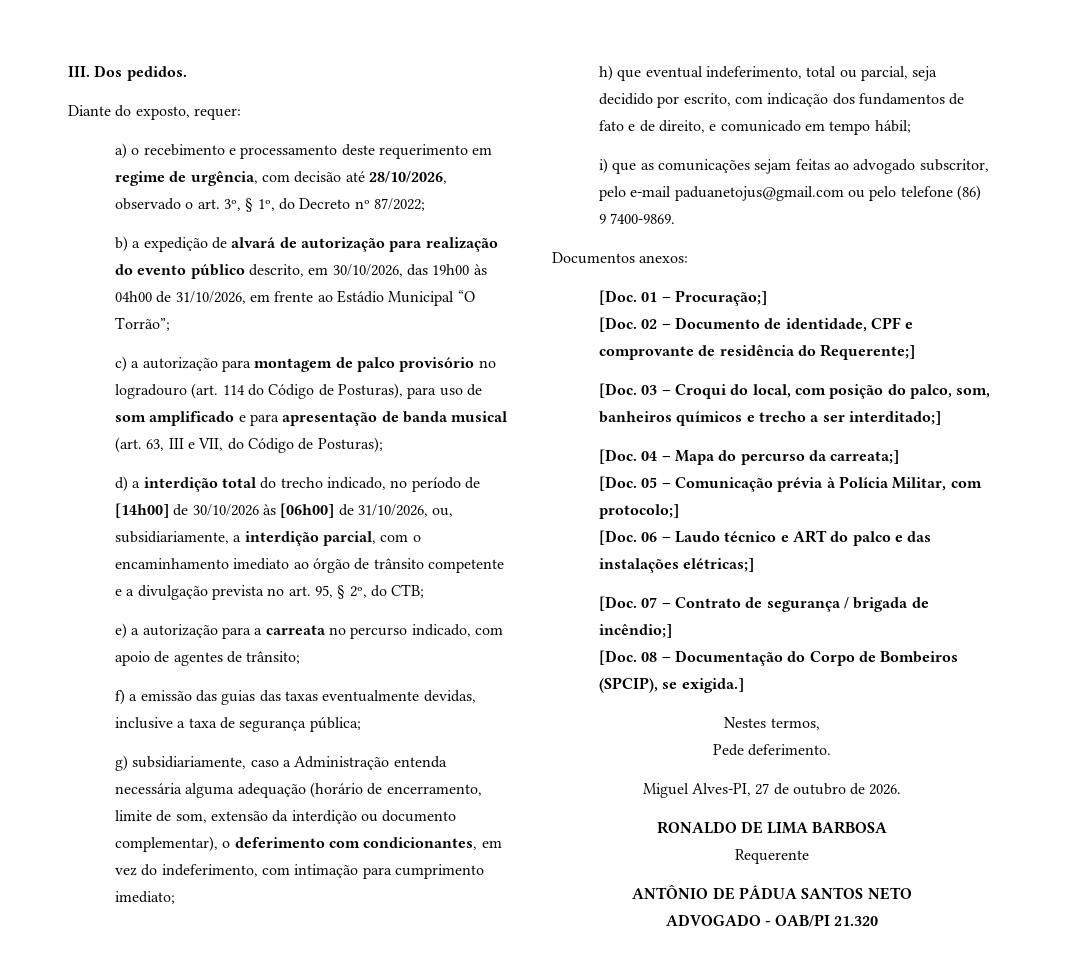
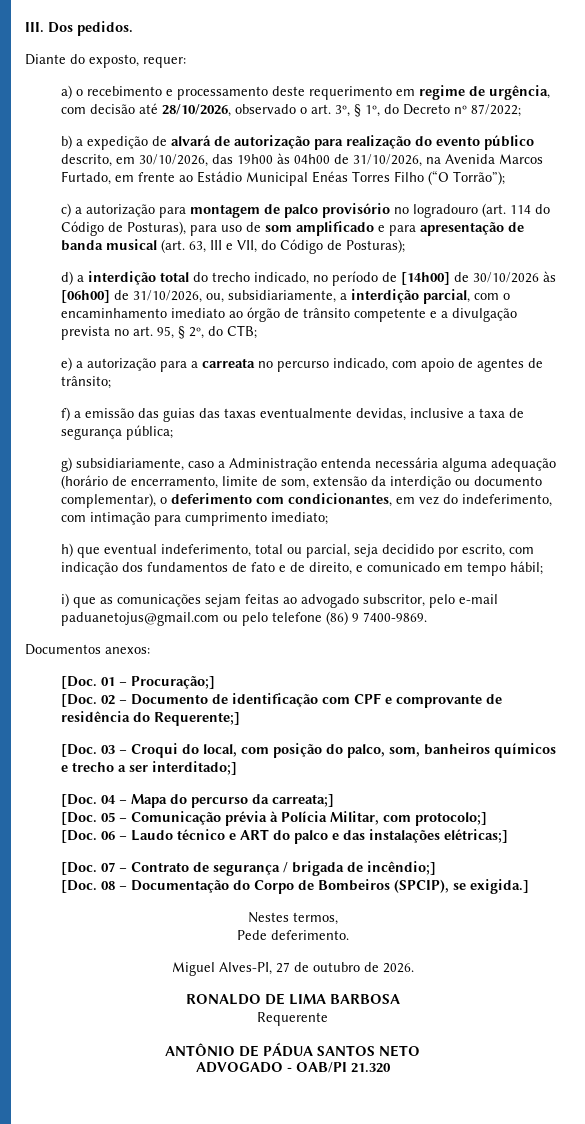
- b) a expedição de alvará de autorização para realização do evento público descrito, em 30/10/2026, das 19h00 às 04h00 de 31/10/2026, em frente ao Estádio Municipal “O Torrão”;
+ b) a expedição de alvará de autorização para realização do evento público descrito, em 30/10/2026, das 19h00 às 04h00 de 31/10/2026, na Avenida Marcos Furtado, em frente ao Estádio Municipal Enéas Torres Filho (“O Torrão”);
- [Doc. 02 – Documento de identidade, CPF e comprovante de residência do Requerente;]
+ [Doc. 02 – Documento de identificação com CPF e comprovante de residência do Requerente;]

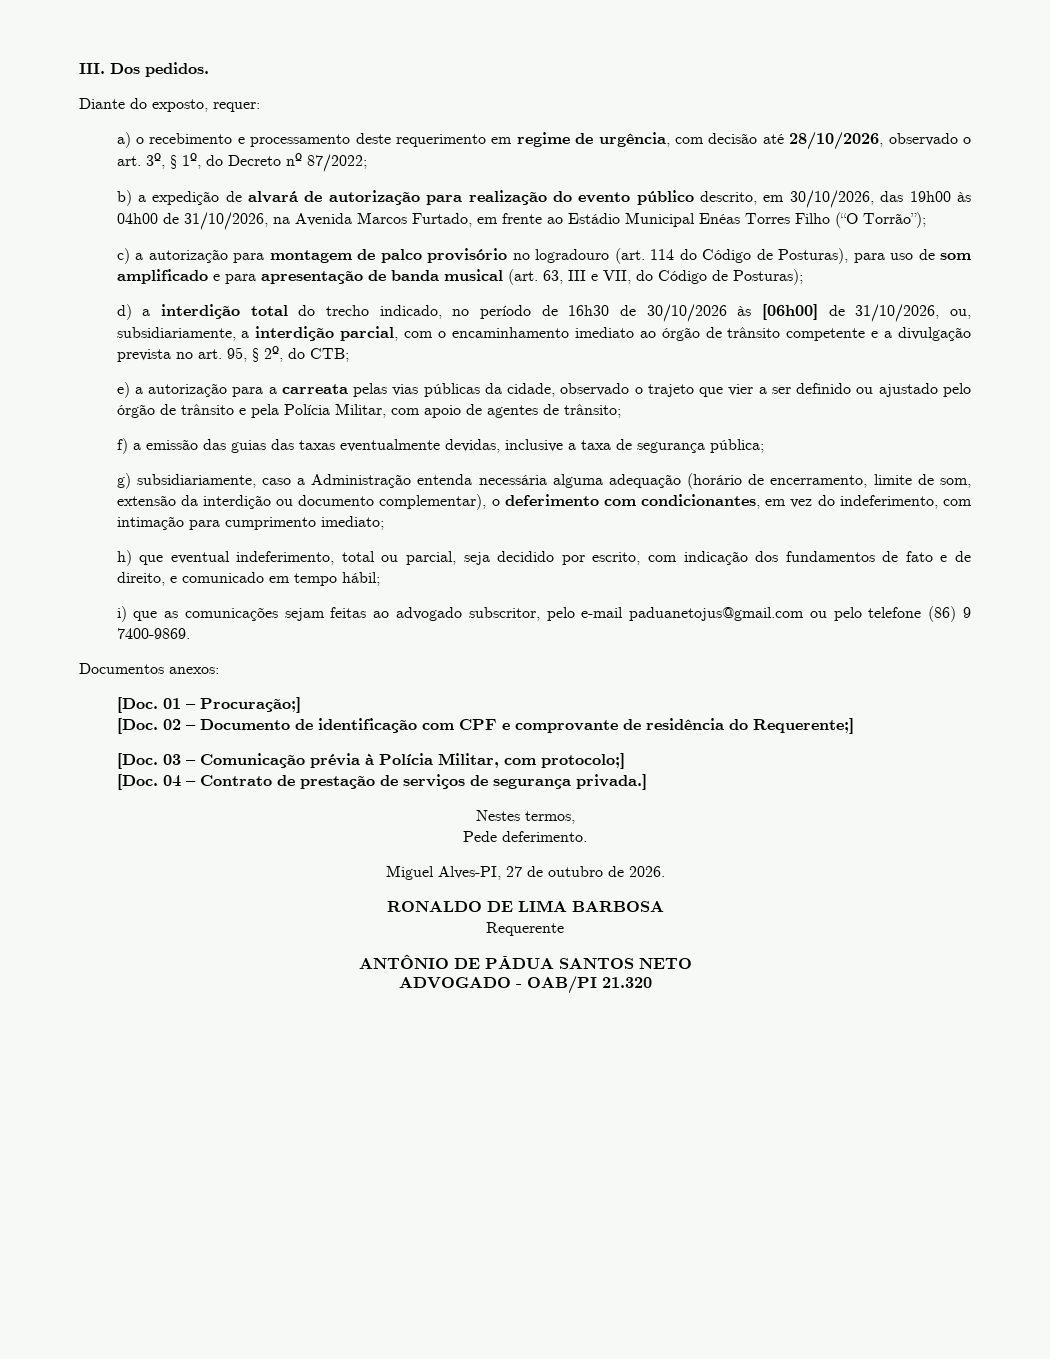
- d) a interdição total do trecho indicado, no período de [14h00] de 30/10/2026 às [06h00] de 31/10/2026, ou, subsidiariamente, a interdição parcial, com o encaminhamento imediato ao órgão de trânsito competente e a divulgação prevista no art. 95, § 2º, do CTB;
+ d) a interdição total do trecho indicado, no período de 16h30 de 30/10/2026 às [06h00] de 31/10/2026, ou, subsidiariamente, a interdição parcial, com o encaminhamento imediato ao órgão de trânsito competente e a divulgação prevista no art. 95, § 2º, do CTB;
- e) a autorização para a carreata no percurso indicado, com apoio de agentes de trânsito;
+ e) a autorização para a carreata pelas vias públicas da cidade, observado o trajeto que vier a ser definido ou ajustado pelo órgão de trânsito e pela Polícia Militar, com apoio de agentes de trânsito;
- [Doc. 03 – Croqui do local, com posição do palco, som, banheiros químicos e trecho a ser interditado;]
- [Doc. 04 – Mapa do percurso da carreata;]
- [Doc. 05 – Comunicação prévia à Polícia Militar, com protocolo;]
+ [Doc. 03 – Comunicação prévia à Polícia Militar, com protocolo;]
- [Doc. 06 – Laudo técnico e ART do palco e das instalações elétricas;]
- [Doc. 07 – Contrato de segurança / brigada de incêndio;]
- [Doc. 08 – Documentação do Corpo de Bombeiros (SPCIP), se exigida.]
+ [Doc. 04 – Contrato de prestação de serviços de segurança privada.]

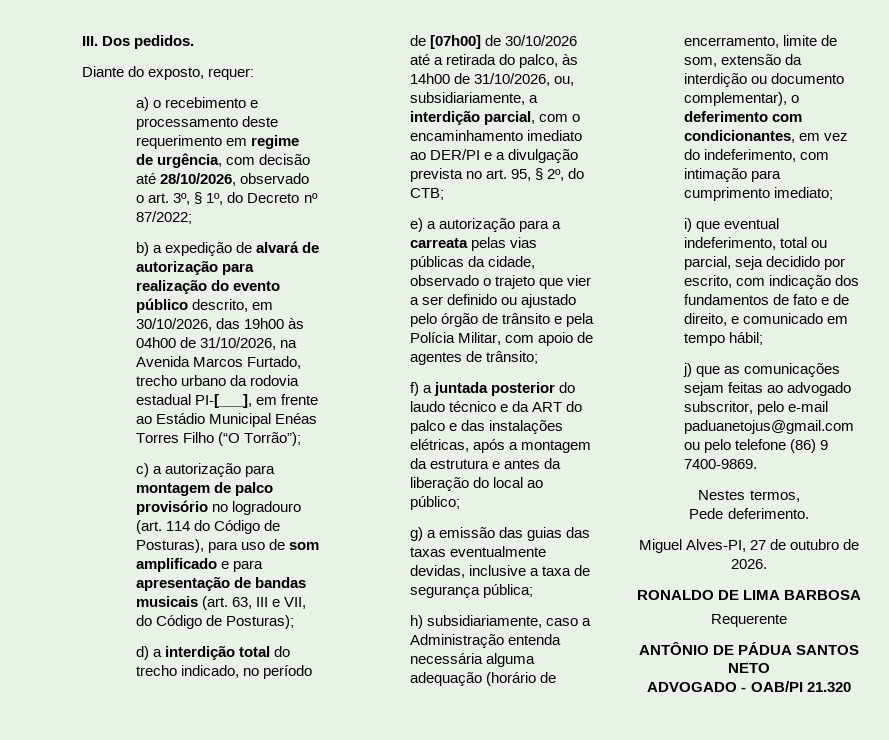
- b) a expedição de alvará de autorização para realização do evento público descrito, em 30/10/2026, das 19h00 às 04h00 de 31/10/2026, na Avenida Marcos Furtado, em frente ao Estádio Municipal Enéas Torres Filho (“O Torrão”);
+ b) a expedição de alvará de autorização para realização do evento público descrito, em 30/10/2026, das 19h00 às 04h00 de 31/10/2026, na Avenida Marcos Furtado, trecho urbano da rodovia estadual PI-[___], em frente ao Estádio Municipal Enéas Torres Filho (“O Torrão”);
- c) a autorização para montagem de palco provisório no logradouro (art. 114 do Código de Posturas), para uso de som amplificado e para apresentação de banda musical (art. 63, III e VII, do Código de Posturas);
+ c) a autorização para montagem de palco provisório no logradouro (art. 114 do Código de Posturas), para uso de som amplificado e para apresentação de bandas musicais (art. 63, III e VII, do Código de Posturas);
- d) a interdição total do trecho indicado, no período de 16h30 de 30/10/2026 às [06h00] de 31/10/2026, ou, subsidiariamente, a interdição parcial, com o encaminhamento imediato ao órgão de trânsito competente e a divulgação prevista no art. 95, § 2º, do CTB;
+ d) a interdição total do trecho indicado, no período de [07h00] de 30/10/2026 até a retirada do palco, às 14h00 de 31/10/2026, ou, subsidiariamente, a interdição parcial, com o encaminhamento imediato ao DER/PI e a divulgação prevista no art. 95, § 2º, do CTB;
- f) a emissão das guias das taxas eventualmente devidas, inclusive a taxa de segurança pública;
+ f) a juntada posterior do laudo técnico e da ART do palco e das instalações elétricas, após a montagem da estrutura e antes da liberação do local ao público;
+ g) a emissão das guias das taxas eventualmente devidas, inclusive a taxa de segurança pública;
- g) subsidiariamente, caso a Administração entenda necessária alguma adequação (horário de encerramento, limite de som, extensão da interdição ou documento complementar), o deferimento com condicionantes, em vez do indeferimento, com intimação para cumprimento imediato;
+ h) subsidiariamente, caso a Administração entenda necessária alguma adequação (horário de encerramento, limite de som, extensão da interdição ou documento complementar), o deferimento com condicionantes, em vez do indeferimento, com intimação para cumprimento imediato;
- h) que eventual indeferimento, total ou parcial, seja decidido por escrito, com indicação dos fundamentos de fato e de direito, e comunicado em tempo hábil;
+ i) que eventual indeferimento, total ou parcial, seja decidido por escrito, com indicação dos fundamentos de fato e de direito, e comunicado em tempo hábil;
- i) que as comunicações sejam feitas ao advogado subscritor, pelo e-mail paduanetojus@gmail.com ou pelo telefone (86) 9 7400-9869.
+ j) que as comunicações sejam feitas ao advogado subscritor, pelo e-mail paduanetojus@gmail.com ou pelo telefone (86) 9 7400-9869.
- Documentos anexos:
- [Doc. 01 – Procuração;]
- [Doc. 02 – Documento de identificação com CPF e comprovante de residência do Requerente;]
- [Doc. 03 – Comunicação prévia à Polícia Militar, com protocolo;]
- [Doc. 04 – Contrato de prestação de serviços de segurança privada.]

